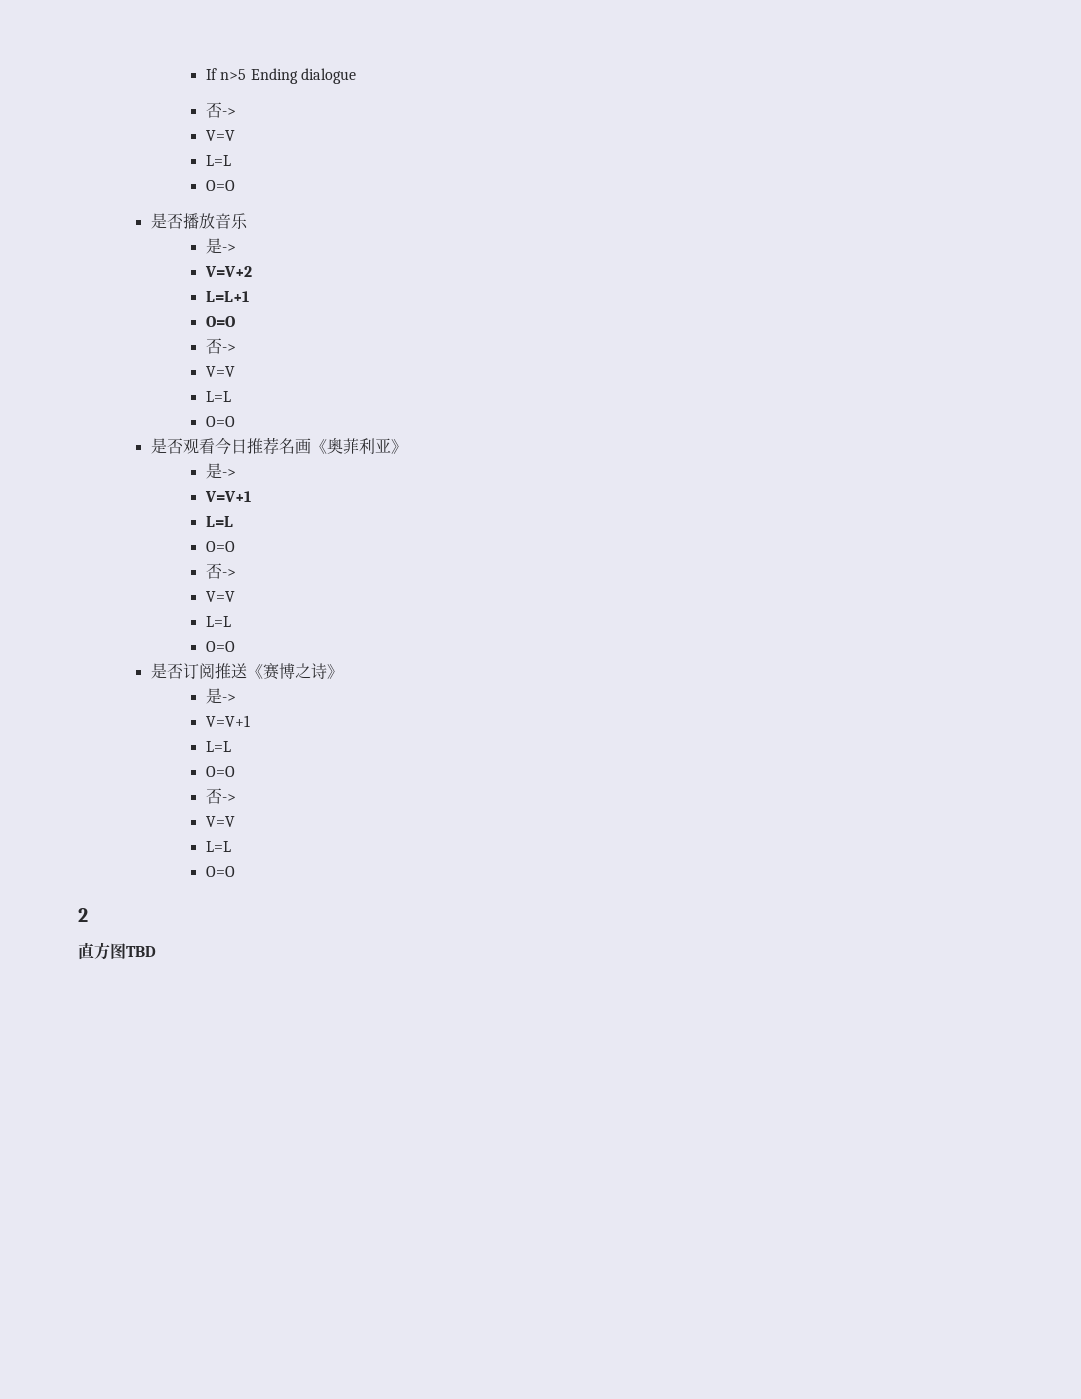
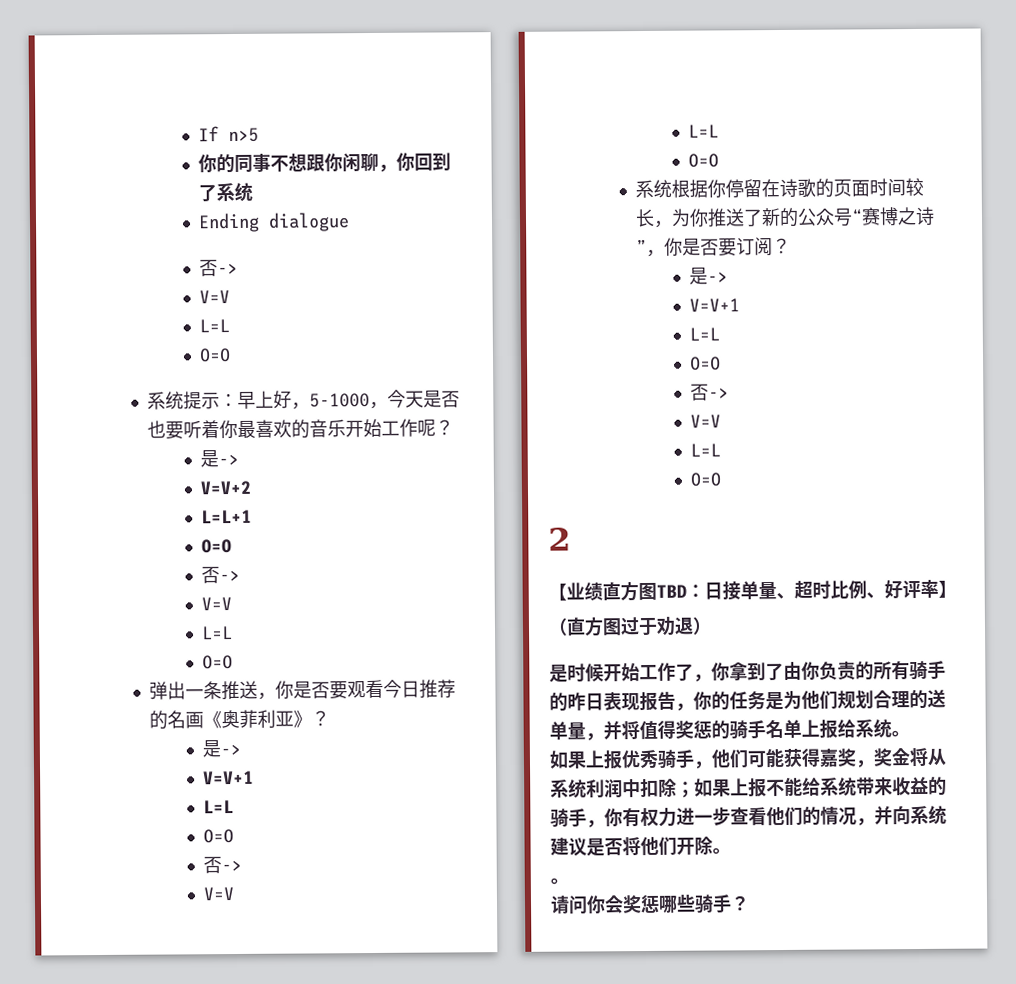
- If n>5 Ending dialogue
+ If n>5
+ 你的同事不想跟你闲聊，你回到了系统
+ Ending dialogue
- 是否播放音乐
+ 系统提示：早上好，5-1000，今天是否也要听着你最喜欢的音乐开始工作呢？
- 是否观看今日推荐名画《奥菲利亚》
+ 弹出一条推送，你是否要观看今日推荐的名画《奥菲利亚》？
  是->
  V=V+1
  L=L
  O=O
  否->
  V=V
  L=L
  O=O
- 是否订阅推送《赛博之诗》
+ 系统根据你停留在诗歌的页面时间较长，为你推送了新的公众号“赛博之诗”，你是否要订阅？
- 直方图TBD
+ 【业绩直方图TBD：日接单量、超时比例、好评率】
+ （直方图过于劝退）
+ 是时候开始工作了，你拿到了由你负责的所有骑手的昨日表现报告，你的任务是为他们规划合理的送单量，并将值得奖惩的骑手名单上报给系统。
+ 如果上报优秀骑手，他们可能获得嘉奖，奖金将从系统利润中扣除；如果上报不能给系统带来收益的骑手，你有权力进一步查看他们的情况，并向系统建议是否将他们开除。
+ 。
+ 请问你会奖惩哪些骑手？

